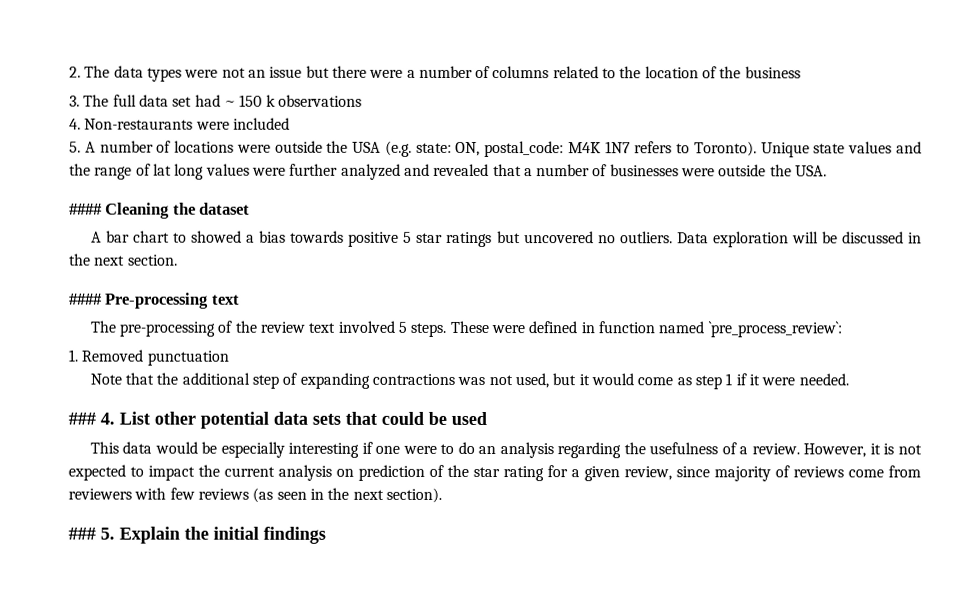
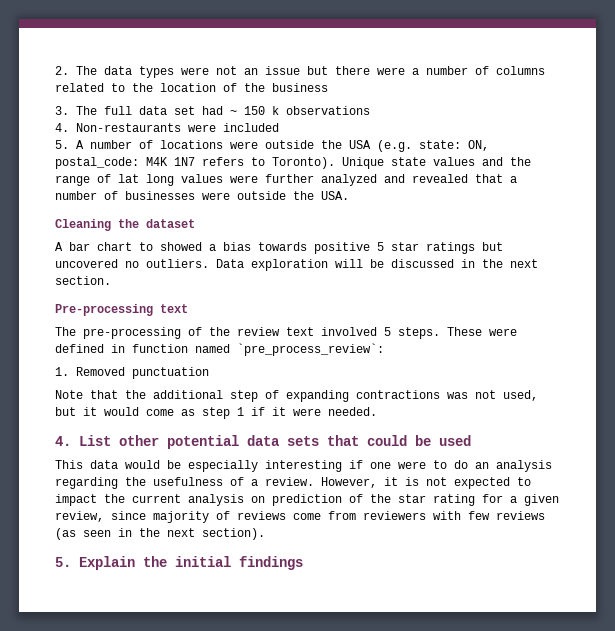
- #### Cleaning the dataset
+ Cleaning the dataset
- #### Pre-processing text
+ Pre-processing text
- ### 4. List other potential data sets that could be used
+ 4. List other potential data sets that could be used
- ### 5. Explain the initial findings
+ 5. Explain the initial findings

